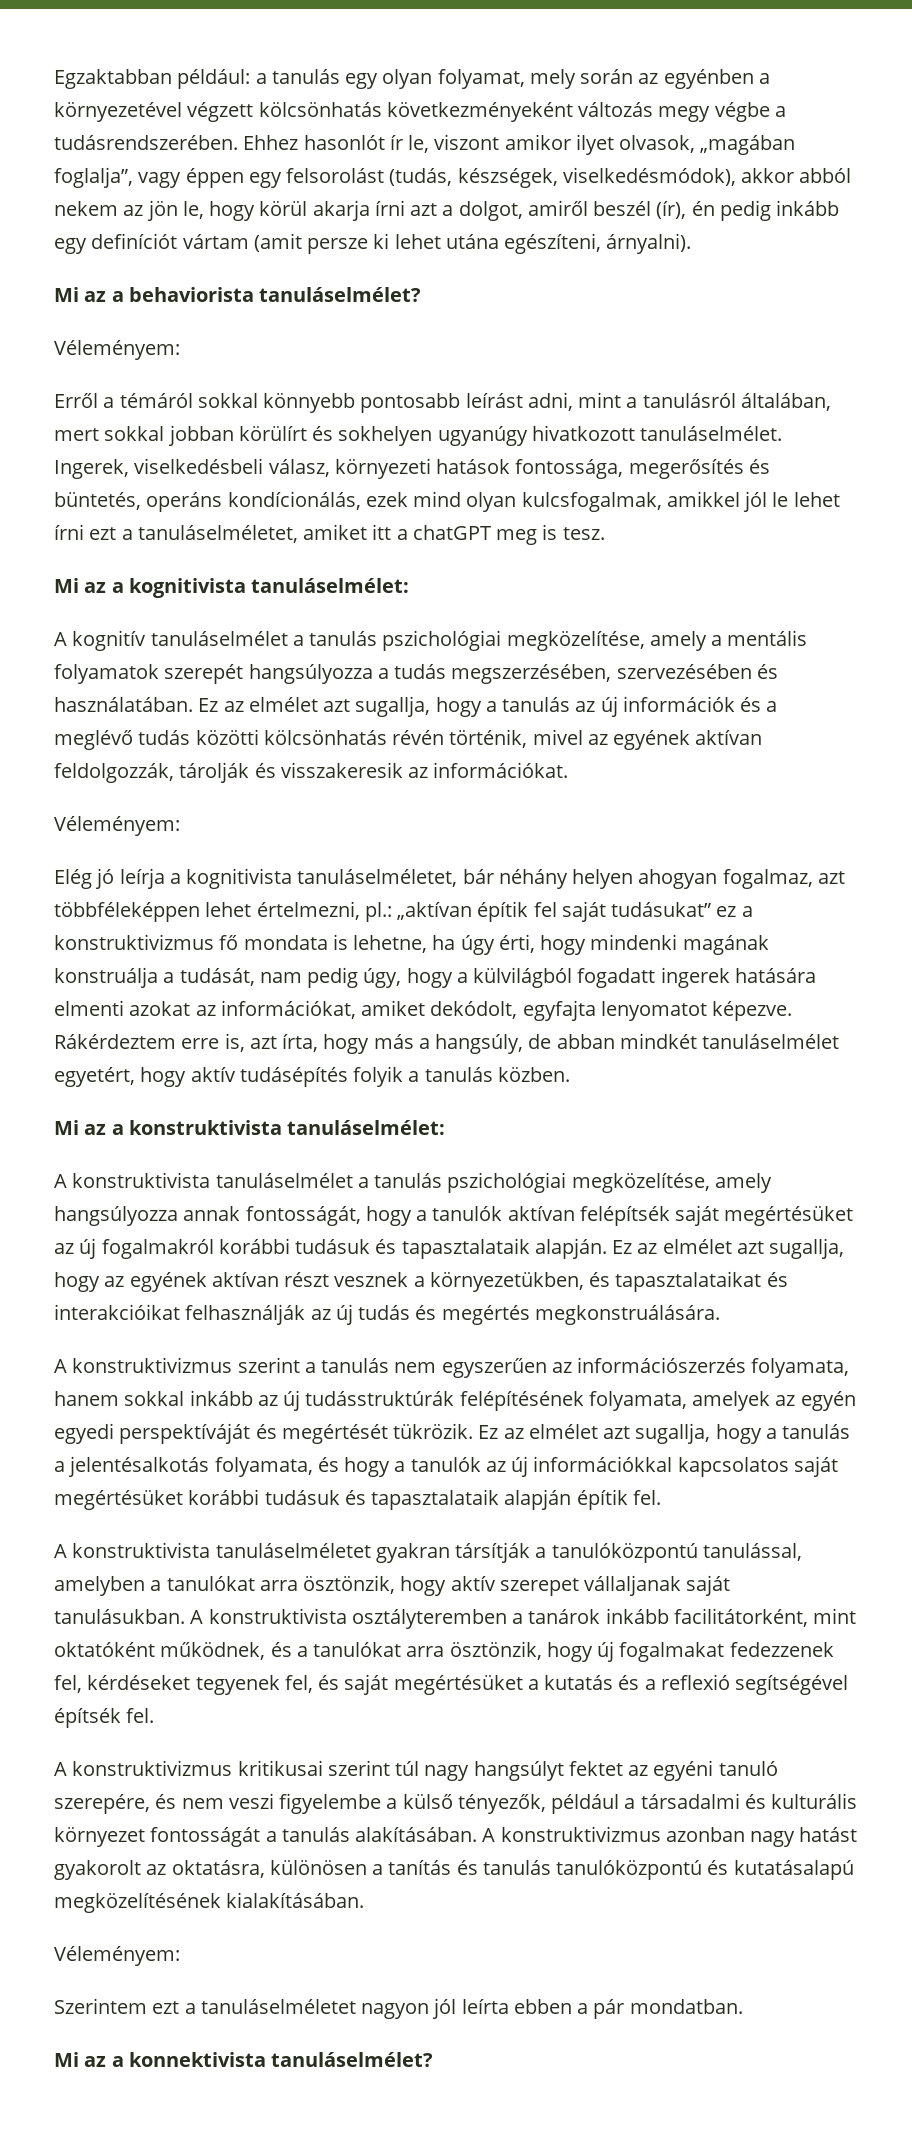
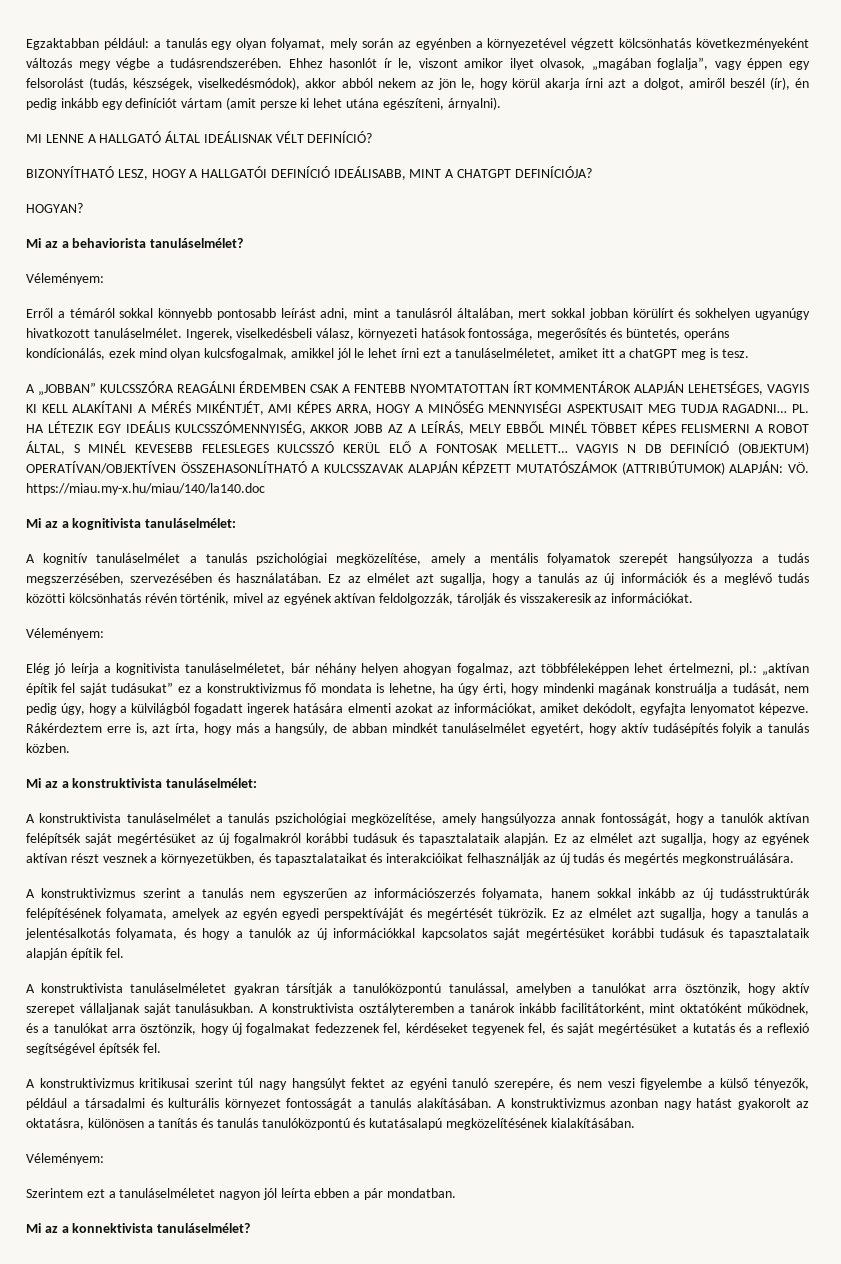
+ MI LENNE A HALLGATÓ ÁLTAL IDEÁLISNAK VÉLT DEFINÍCIÓ?
+ BIZONYÍTHATÓ LESZ, HOGY A HALLGATÓI DEFINÍCIÓ IDEÁLISABB, MINT A CHATGPT DEFINÍCIÓJA?
+ HOGYAN?
+ A „JOBBAN” KULCSSZÓRA REAGÁLNI ÉRDEMBEN CSAK A FENTEBB NYOMTATOTTAN ÍRT KOMMENTÁROK ALAPJÁN LEHETSÉGES, VAGYIS KI KELL ALAKÍTANI A MÉRÉS MIKÉNTJÉT, AMI KÉPES ARRA, HOGY A MINŐSÉG MENNYISÉGI ASPEKTUSAIT MEG TUDJA RAGADNI… PL. HA LÉTEZIK EGY IDEÁLIS KULCSSZÓMENNYISÉG, AKKOR JOBB AZ A LEÍRÁS, MELY EBBŐL MINÉL TÖBBET KÉPES FELISMERNI A ROBOT ÁLTAL, S MINÉL KEVESEBB FELESLEGES KULCSSZÓ KERÜL ELŐ A FONTOSAK MELLETT… VAGYIS N DB DEFINÍCIÓ (OBJEKTUM) OPERATÍVAN/OBJEKTÍVEN ÖSSZEHASONLÍTHATÓ A KULCSSZAVAK ALAPJÁN KÉPZETT MUTATÓSZÁMOK (ATTRIBÚTUMOK) ALAPJÁN: VÖ. https://miau.my-x.hu/miau/140/la140.doc
- Elég jó leírja a kognitivista tanuláselméletet, bár néhány helyen ahogyan fogalmaz, azt többféleképpen lehet értelmezni, pl.: „aktívan építik fel saját tudásukat” ez a konstruktivizmus fő mondata is lehetne, ha úgy érti, hogy mindenki magának konstruálja a tudását, nam pedig úgy, hogy a külvilágból fogadatt ingerek hatására elmenti azokat az információkat, amiket dekódolt, egyfajta lenyomatot képezve.
+ Elég jó leírja a kognitivista tanuláselméletet, bár néhány helyen ahogyan fogalmaz, azt többféleképpen lehet értelmezni, pl.: „aktívan építik fel saját tudásukat” ez a konstruktivizmus fő mondata is lehetne, ha úgy érti, hogy mindenki magának konstruálja a tudását, nem pedig úgy, hogy a külvilágból fogadatt ingerek hatására elmenti azokat az információkat, amiket dekódolt, egyfajta lenyomatot képezve.

